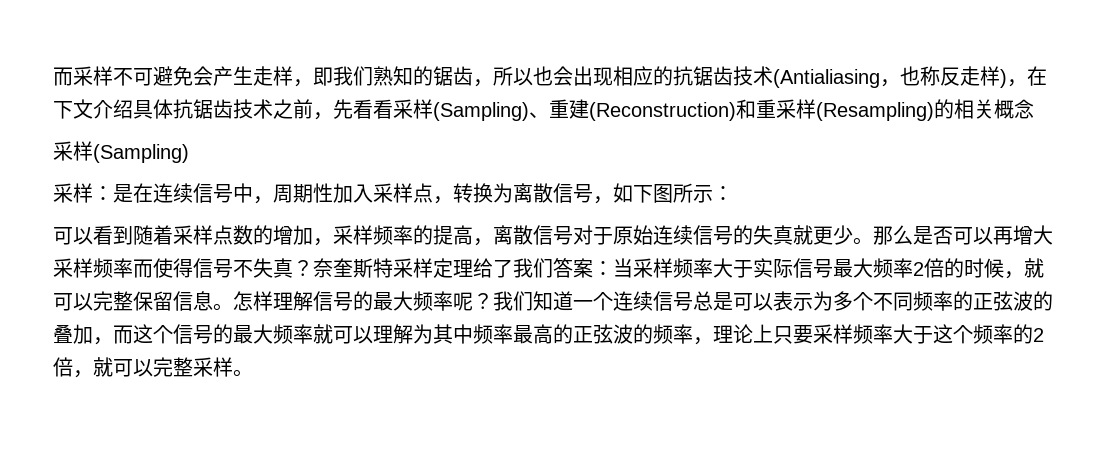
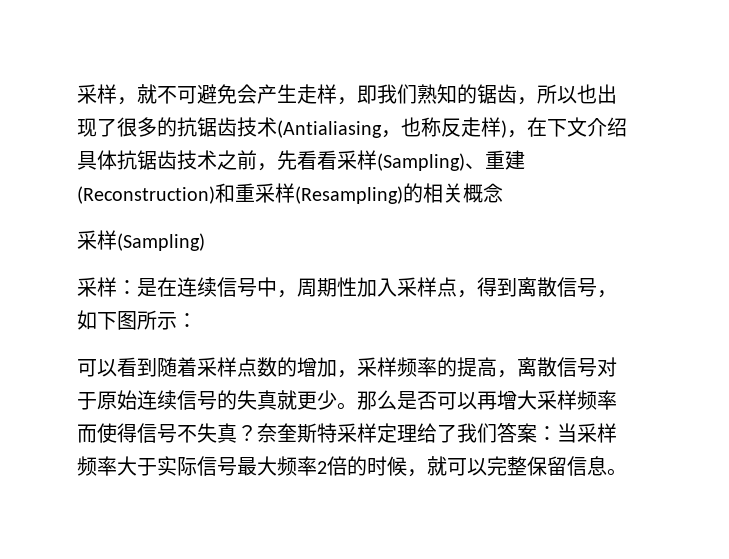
- 而采样不可避免会产生走样，即我们熟知的锯齿，所以也会出现相应的抗锯齿技术(Antialiasing，也称反走样)，在下文介绍具体抗锯齿技术之前，先看看采样(Sampling)、重建(Reconstruction)和重采样(Resampling)的相关概念
+ 采样，就不可避免会产生走样，即我们熟知的锯齿，所以也出现了很多的抗锯齿技术(Antialiasing，也称反走样)，在下文介绍具体抗锯齿技术之前，先看看采样(Sampling)、重建(Reconstruction)和重采样(Resampling)的相关概念
- 采样：是在连续信号中，周期性加入采样点，转换为离散信号，如下图所示：
+ 采样：是在连续信号中，周期性加入采样点，得到离散信号，如下图所示：
- 怎样理解信号的最大频率呢？我们知道一个连续信号总是可以表示为多个不同频率的正弦波的叠加，而这个信号的最大频率就可以理解为其中频率最高的正弦波的频率，理论上只要采样频率大于这个频率的2倍，就可以完整采样。

